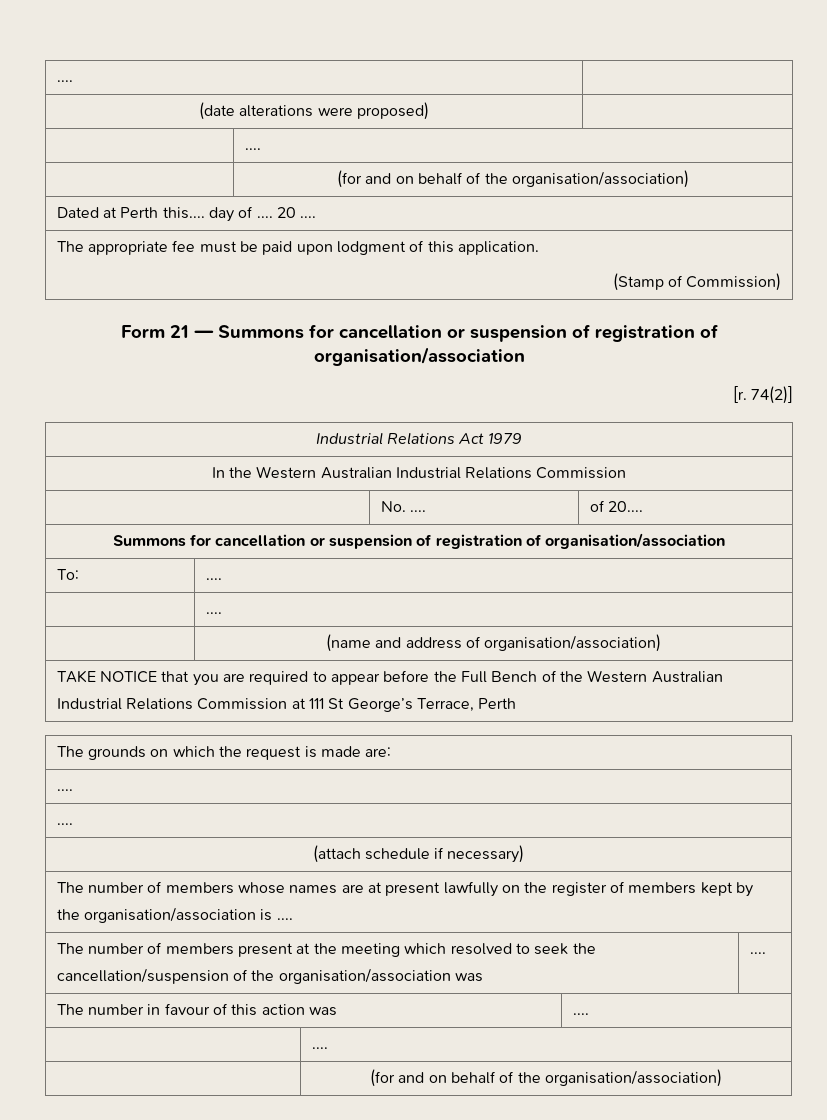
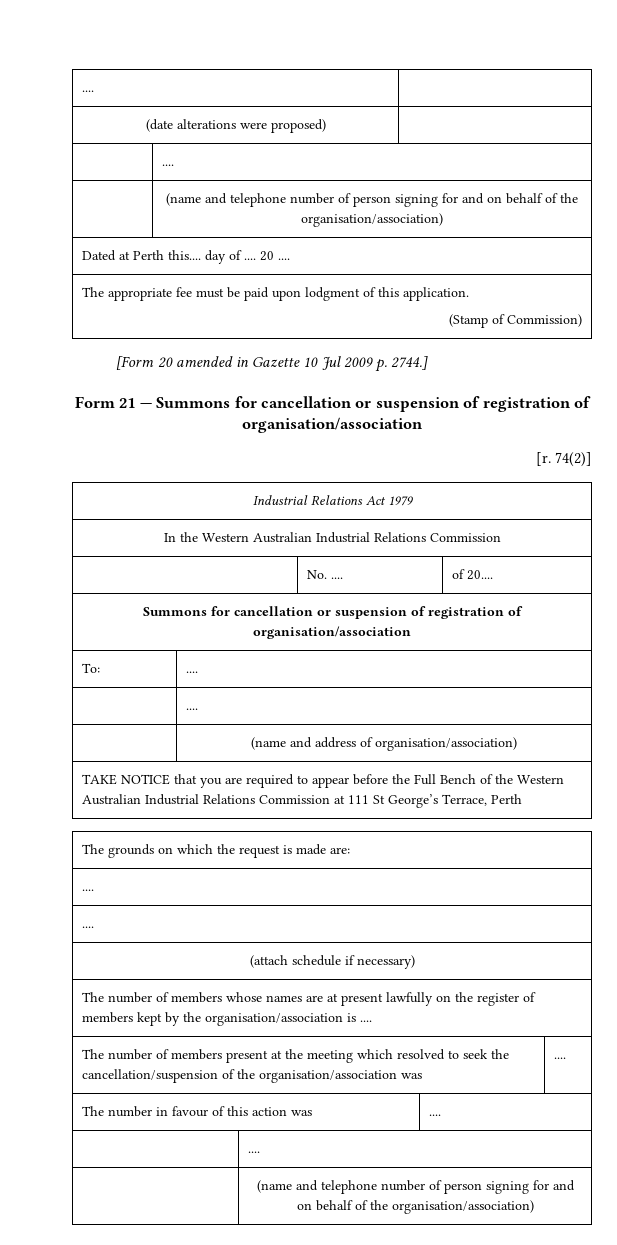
  (date alterations were proposed) |
  | ....
- | (for and on behalf of the organisation/association)
+ | (name and telephone number of person signing for and on behalf of the organisation/association)
+ [Form 20 amended in Gazette 10 Jul 2009 p. 2744.]
  The number in favour of this action was | ....
  | ....
- | (for and on behalf of the organisation/association)
+ | (name and telephone number of person signing for and on behalf of the organisation/association)

